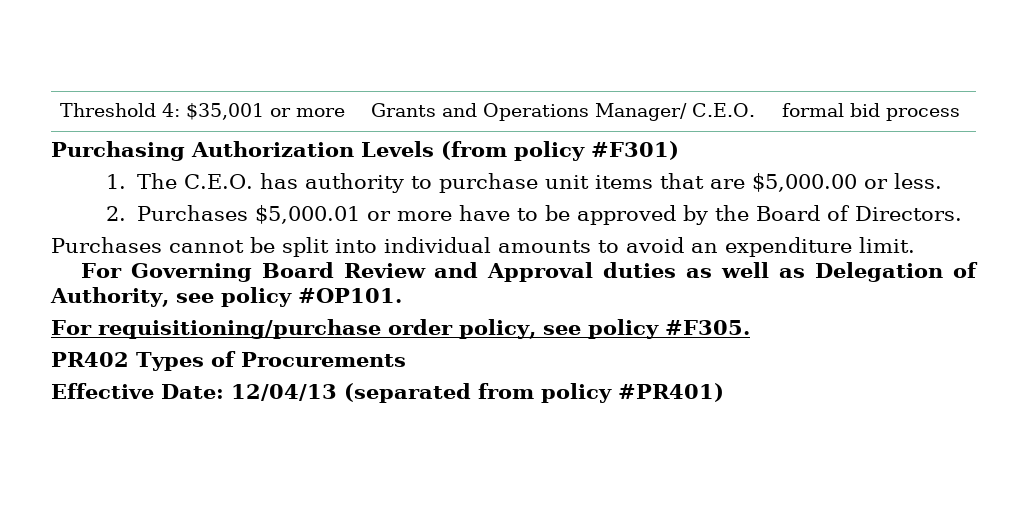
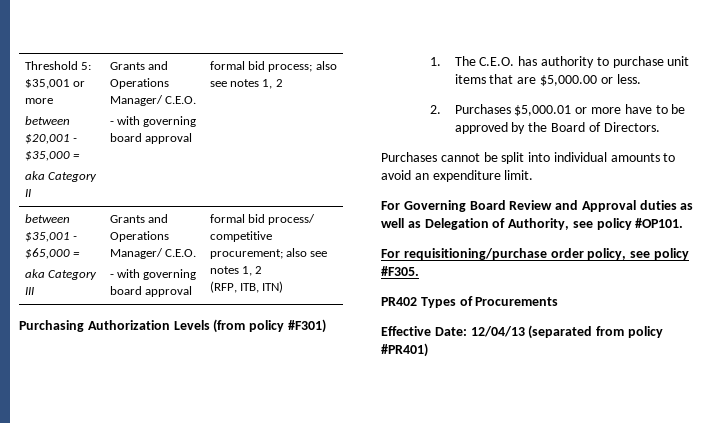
- Threshold 4: $35,001 or more | Grants and Operations Manager/ C.E.O. | formal bid process
+ Threshold 5: $35,001 or more
+ between $20,001 - $35,000 =
+ aka Category II | Grants and Operations Manager/ C.E.O.
+ - with governing board approval | formal bid process; also see notes 1, 2
+ between $35,001 - $65,000 =
+ aka Category III | Grants and Operations Manager/ C.E.O.
+ - with governing board approval | formal bid process/ competitive procurement; also see notes 1, 2
+ (RFP, ITB, ITN)

